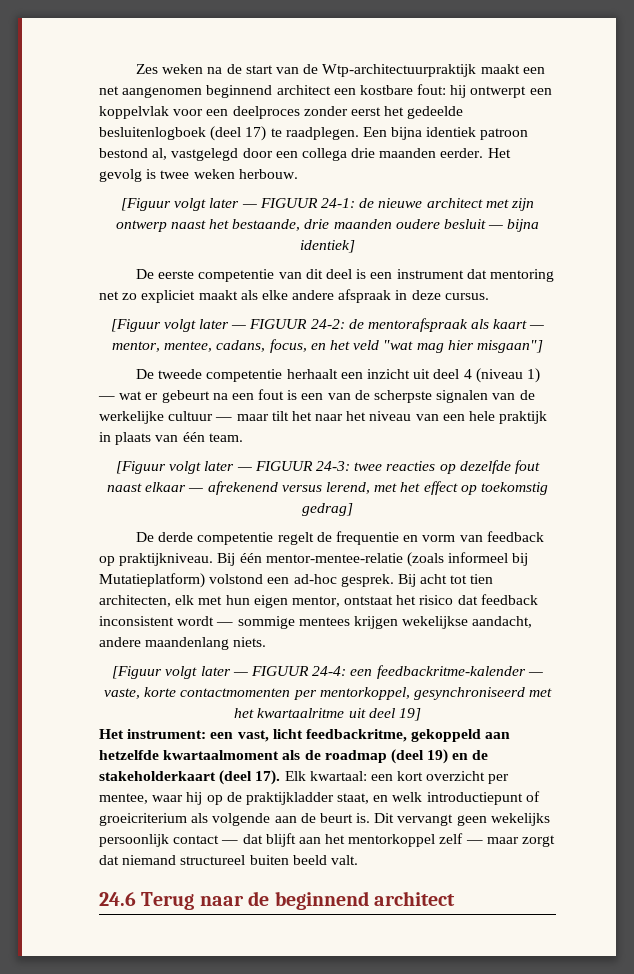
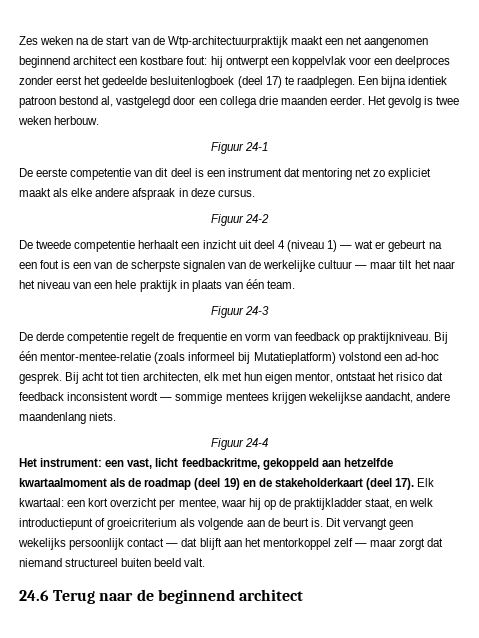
- [Figuur volgt later — FIGUUR 24-1: de nieuwe architect met zijn ontwerp naast het bestaande, drie maanden oudere besluit — bijna identiek]
+ Figuur 24-1
- [Figuur volgt later — FIGUUR 24-2: de mentorafspraak als kaart — mentor, mentee, cadans, focus, en het veld "wat mag hier misgaan"]
+ Figuur 24-2
- [Figuur volgt later — FIGUUR 24-3: twee reacties op dezelfde fout naast elkaar — afrekenend versus lerend, met het effect op toekomstig gedrag]
+ Figuur 24-3
- [Figuur volgt later — FIGUUR 24-4: een feedbackritme-kalender — vaste, korte contactmomenten per mentorkoppel, gesynchroniseerd met het kwartaalritme uit deel 19]
+ Figuur 24-4

